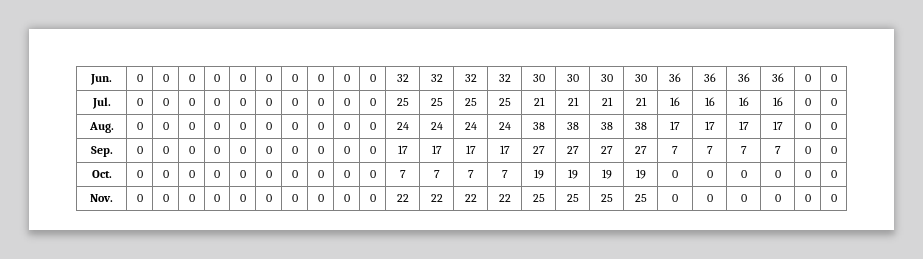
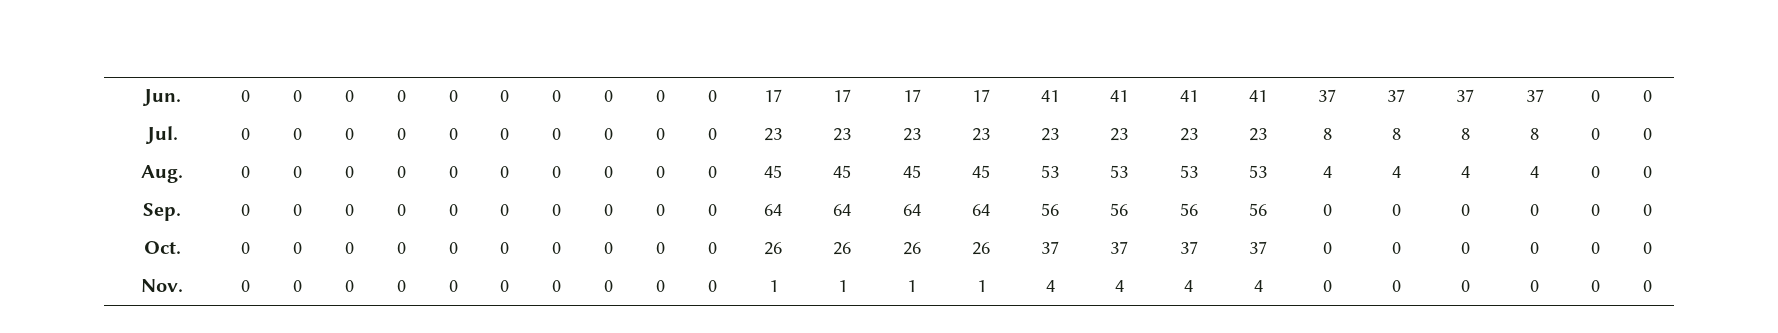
- Jun. | 0 | 0 | 0 | 0 | 0 | 0 | 0 | 0 | 0 | 0 | 32 | 32 | 32 | 32 | 30 | 30 | 30 | 30 | 36 | 36 | 36 | 36 | 0 | 0
- Jul. | 0 | 0 | 0 | 0 | 0 | 0 | 0 | 0 | 0 | 0 | 25 | 25 | 25 | 25 | 21 | 21 | 21 | 21 | 16 | 16 | 16 | 16 | 0 | 0
- Aug. | 0 | 0 | 0 | 0 | 0 | 0 | 0 | 0 | 0 | 0 | 24 | 24 | 24 | 24 | 38 | 38 | 38 | 38 | 17 | 17 | 17 | 17 | 0 | 0
- Sep. | 0 | 0 | 0 | 0 | 0 | 0 | 0 | 0 | 0 | 0 | 17 | 17 | 17 | 17 | 27 | 27 | 27 | 27 | 7 | 7 | 7 | 7 | 0 | 0
+ Jun. | 0 | 0 | 0 | 0 | 0 | 0 | 0 | 0 | 0 | 0 | 17 | 17 | 17 | 17 | 41 | 41 | 41 | 41 | 37 | 37 | 37 | 37 | 0 | 0
+ Jul. | 0 | 0 | 0 | 0 | 0 | 0 | 0 | 0 | 0 | 0 | 23 | 23 | 23 | 23 | 23 | 23 | 23 | 23 | 8 | 8 | 8 | 8 | 0 | 0
+ Aug. | 0 | 0 | 0 | 0 | 0 | 0 | 0 | 0 | 0 | 0 | 45 | 45 | 45 | 45 | 53 | 53 | 53 | 53 | 4 | 4 | 4 | 4 | 0 | 0
+ Sep. | 0 | 0 | 0 | 0 | 0 | 0 | 0 | 0 | 0 | 0 | 64 | 64 | 64 | 64 | 56 | 56 | 56 | 56 | 0 | 0 | 0 | 0 | 0 | 0
- Oct. | 0 | 0 | 0 | 0 | 0 | 0 | 0 | 0 | 0 | 0 | 7 | 7 | 7 | 7 | 19 | 19 | 19 | 19 | 0 | 0 | 0 | 0 | 0 | 0
+ Oct. | 0 | 0 | 0 | 0 | 0 | 0 | 0 | 0 | 0 | 0 | 26 | 26 | 26 | 26 | 37 | 37 | 37 | 37 | 0 | 0 | 0 | 0 | 0 | 0
- Nov. | 0 | 0 | 0 | 0 | 0 | 0 | 0 | 0 | 0 | 0 | 22 | 22 | 22 | 22 | 25 | 25 | 25 | 25 | 0 | 0 | 0 | 0 | 0 | 0
+ Nov. | 0 | 0 | 0 | 0 | 0 | 0 | 0 | 0 | 0 | 0 | 1 | 1 | 1 | 1 | 4 | 4 | 4 | 4 | 0 | 0 | 0 | 0 | 0 | 0

